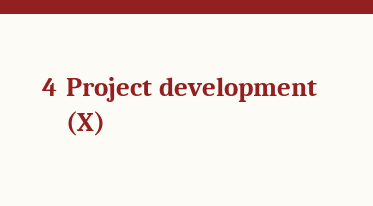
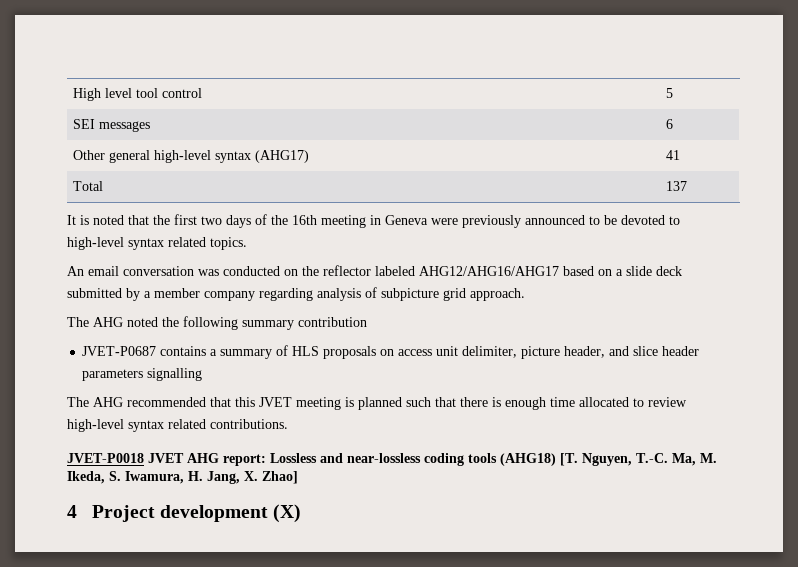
+ High level tool control | 5
+ SEI messages | 6
+ Other general high-level syntax (AHG17) | 41
+ Total | 137
+ It is noted that the first two days of the 16th meeting in Geneva were previously announced to be devoted to high-level syntax related topics.
+ An email conversation was conducted on the reflector labeled AHG12/AHG16/AHG17 based on a slide deck submitted by a member company regarding analysis of subpicture grid approach.
+ The AHG noted the following summary contribution
+ JVET-P0687 contains a summary of HLS proposals on access unit delimiter, picture header, and slice header parameters signalling
+ The AHG recommended that this JVET meeting is planned such that there is enough time allocated to review high-level syntax related contributions.
+ JVET-P0018 JVET AHG report: Lossless and near-lossless coding tools (AHG18) [T. Nguyen, T.-C. Ma, M. Ikeda, S. Iwamura, H. Jang, X. Zhao]

